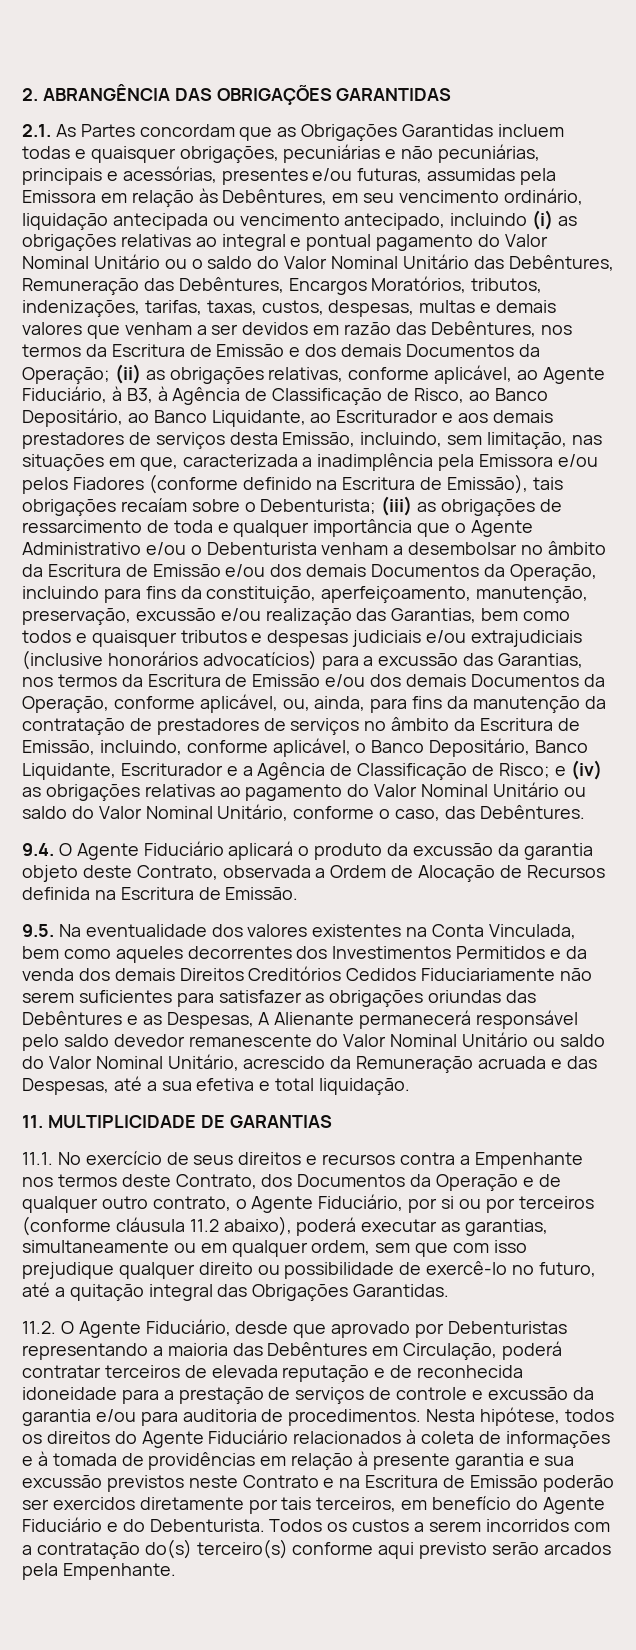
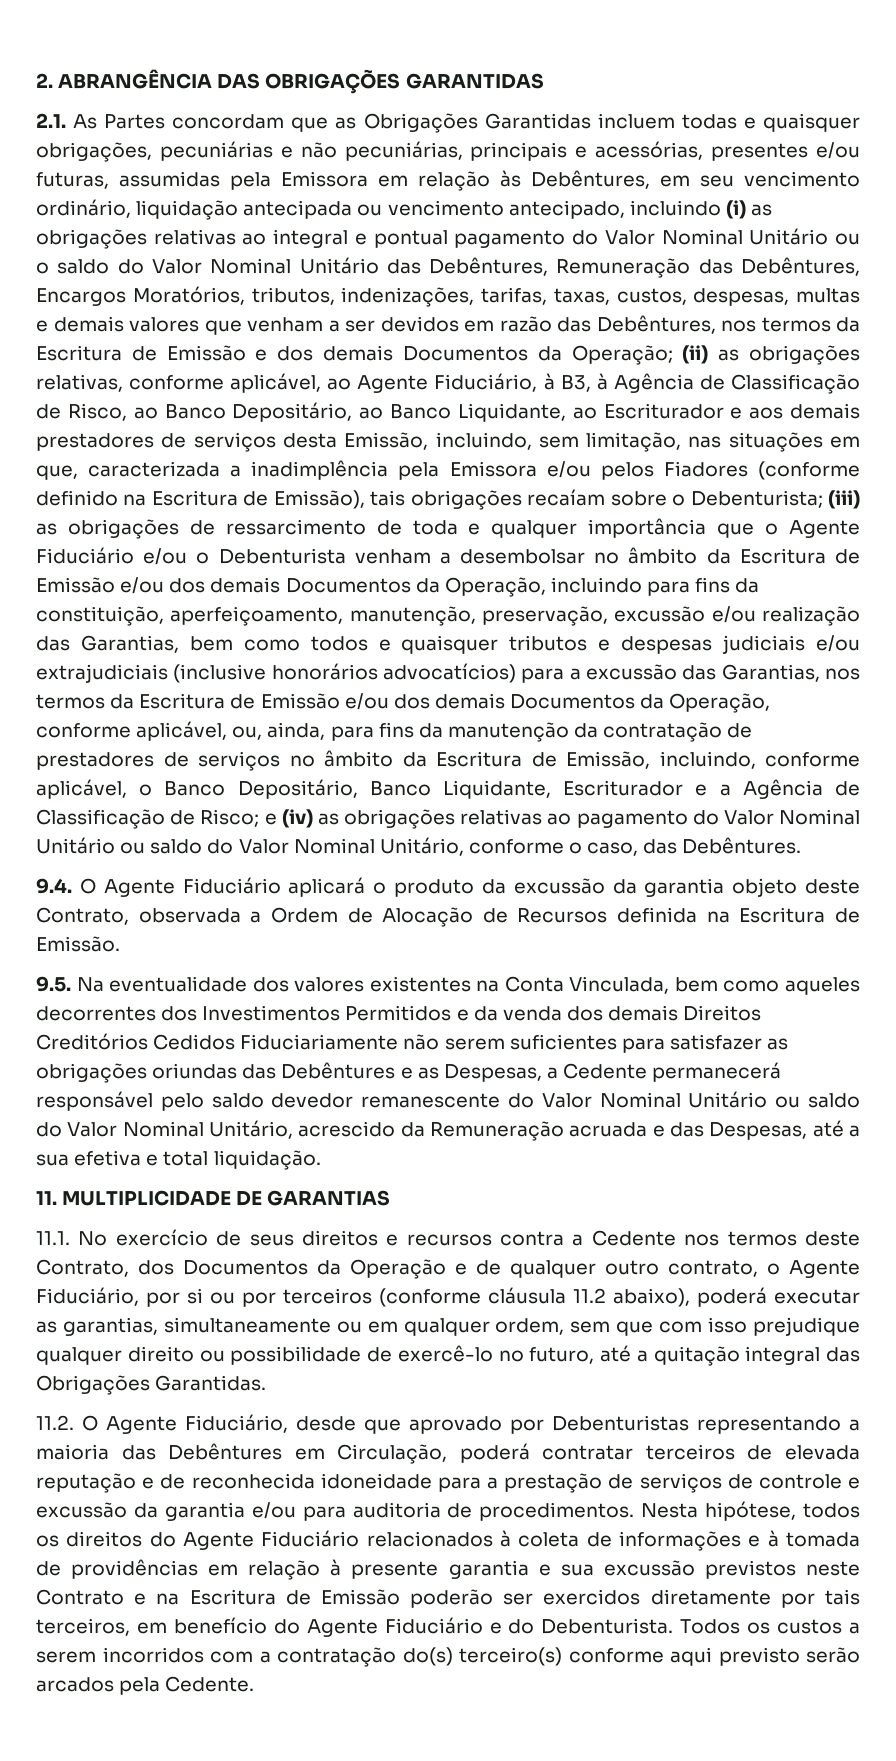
- (iii) as obrigações de ressarcimento de toda e qualquer importância que o Agente Administrativo e/ou o Debenturista venham a desembolsar no âmbito da Escritura de Emissão e/ou dos demais Documentos da Operação, incluindo para fins da constituição, aperfeiçoamento, manutenção, preservação, excussão e/ou realização das Garantias, bem como todos e quaisquer tributos e despesas judiciais e/ou extrajudiciais (inclusive honorários advocatícios) para a excussão das Garantias, nos termos da Escritura de Emissão e/ou dos demais Documentos da Operação, conforme aplicável, ou, ainda, para fins da manutenção da contratação de prestadores de serviços no âmbito da Escritura de Emissão, incluindo, conforme aplicável, o Banco Depositário, Banco Liquidante, Escriturador e a Agência de Classificação de Risco;
+ (iii) as obrigações de ressarcimento de toda e qualquer importância que o Agente Fiduciário e/ou o Debenturista venham a desembolsar no âmbito da Escritura de Emissão e/ou dos demais Documentos da Operação, incluindo para fins da constituição, aperfeiçoamento, manutenção, preservação, excussão e/ou realização das Garantias, bem como todos e quaisquer tributos e despesas judiciais e/ou extrajudiciais (inclusive honorários advocatícios) para a excussão das Garantias, nos termos da Escritura de Emissão e/ou dos demais Documentos da Operação, conforme aplicável, ou, ainda, para fins da manutenção da contratação de prestadores de serviços no âmbito da Escritura de Emissão, incluindo, conforme aplicável, o Banco Depositário, Banco Liquidante, Escriturador e a Agência de Classificação de Risco;
- 9.5. Na eventualidade dos valores existentes na Conta Vinculada, bem como aqueles decorrentes dos Investimentos Permitidos e da venda dos demais Direitos Creditórios Cedidos Fiduciariamente não serem suficientes para satisfazer as obrigações oriundas das Debêntures e as Despesas, A Alienante permanecerá responsável pelo saldo devedor remanescente do Valor Nominal Unitário ou saldo do Valor Nominal Unitário, acrescido da Remuneração acruada e das Despesas, até a sua efetiva e total liquidação.
+ 9.5. Na eventualidade dos valores existentes na Conta Vinculada, bem como aqueles decorrentes dos Investimentos Permitidos e da venda dos demais Direitos Creditórios Cedidos Fiduciariamente não serem suficientes para satisfazer as obrigações oriundas das Debêntures e as Despesas, a Cedente permanecerá responsável pelo saldo devedor remanescente do Valor Nominal Unitário ou saldo do Valor Nominal Unitário, acrescido da Remuneração acruada e das Despesas, até a sua efetiva e total liquidação.
- 11.1. No exercício de seus direitos e recursos contra a Empenhante nos termos deste Contrato, dos Documentos da Operação e de qualquer outro contrato, o Agente Fiduciário, por si ou por terceiros (conforme cláusula 11.2 abaixo), poderá executar as garantias, simultaneamente ou em qualquer ordem, sem que com isso prejudique qualquer direito ou possibilidade de exercê-lo no futuro, até a quitação integral das Obrigações Garantidas.
+ 11.1. No exercício de seus direitos e recursos contra a Cedente nos termos deste Contrato, dos Documentos da Operação e de qualquer outro contrato, o Agente Fiduciário, por si ou por terceiros (conforme cláusula 11.2 abaixo), poderá executar as garantias, simultaneamente ou em qualquer ordem, sem que com isso prejudique qualquer direito ou possibilidade de exercê-lo no futuro, até a quitação integral das Obrigações Garantidas.
- Todos os custos a serem incorridos com a contratação do(s) terceiro(s) conforme aqui previsto serão arcados pela Empenhante.
+ Todos os custos a serem incorridos com a contratação do(s) terceiro(s) conforme aqui previsto serão arcados pela Cedente.

